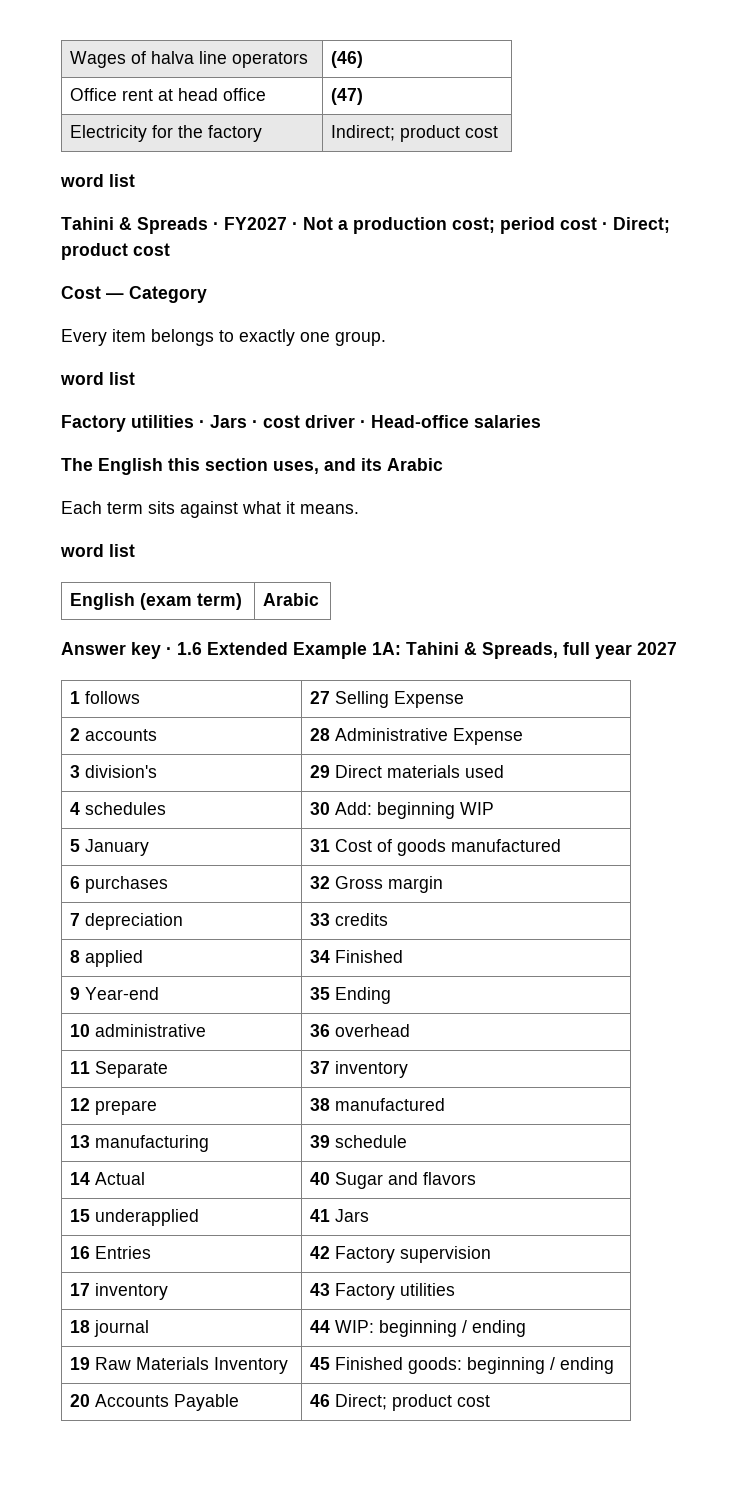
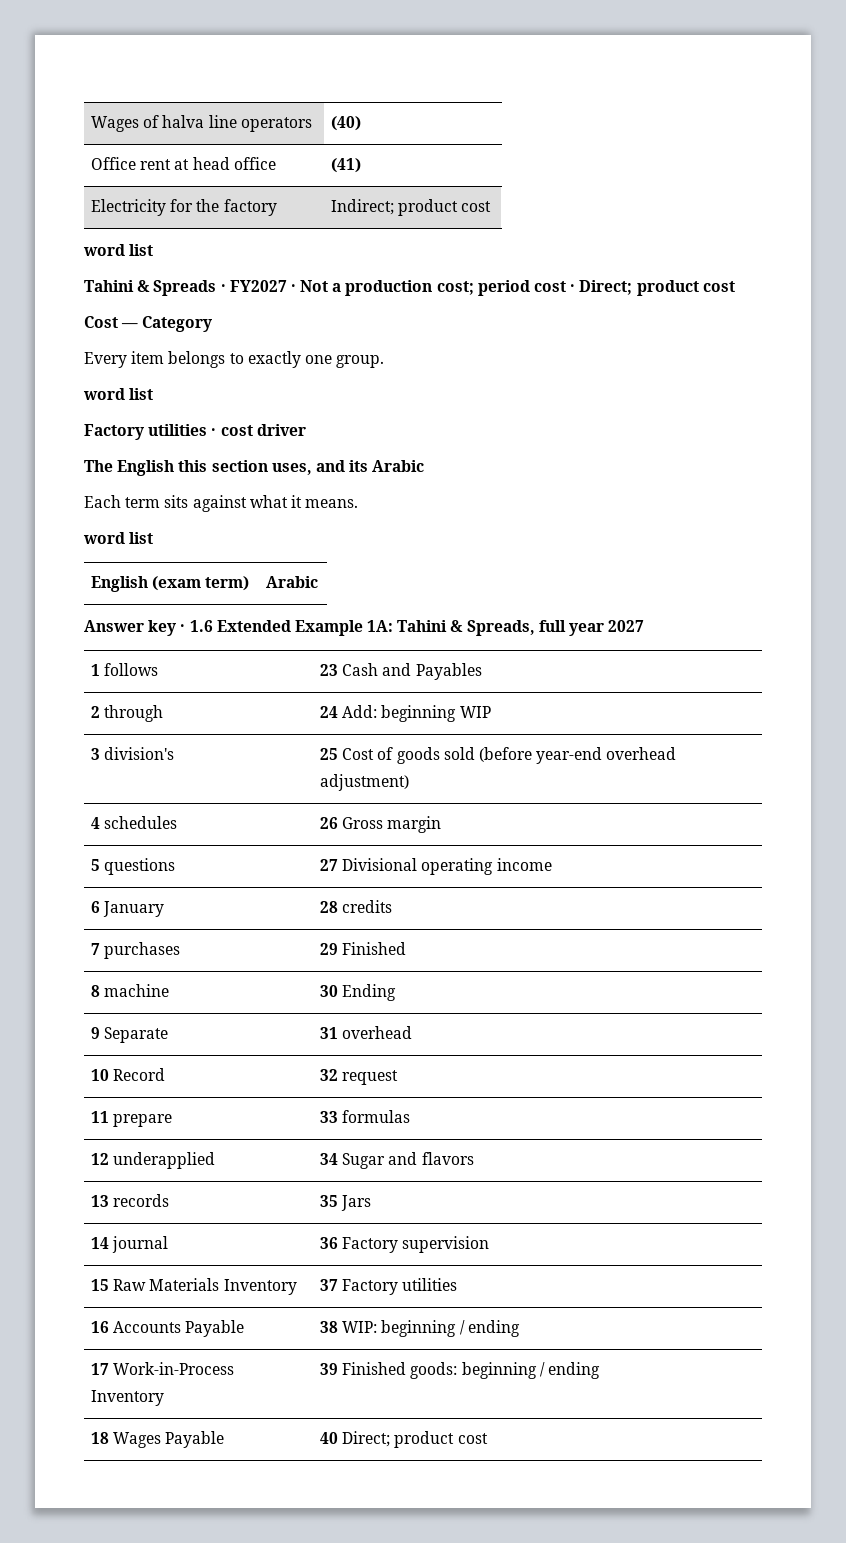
- Wages of halva line operators | (46)
+ Wages of halva line operators | (40)
- Office rent at head office | (47)
+ Office rent at head office | (41)
- Factory utilities · Jars · cost driver · Head-office salaries
+ Factory utilities · cost driver
- 1 follows | 27 Selling Expense
- 2 accounts | 28 Administrative Expense
- 3 division's | 29 Direct materials used
- 4 schedules | 30 Add: beginning WIP
- 5 January | 31 Cost of goods manufactured
- 6 purchases | 32 Gross margin
- 7 depreciation | 33 credits
- 8 applied | 34 Finished
- 9 Year-end | 35 Ending
- 10 administrative | 36 overhead
- 11 Separate | 37 inventory
- 12 prepare | 38 manufactured
- 13 manufacturing | 39 schedule
- 14 Actual | 40 Sugar and flavors
- 15 underapplied | 41 Jars
- 16 Entries | 42 Factory supervision
- 17 inventory | 43 Factory utilities
- 18 journal | 44 WIP: beginning / ending
+ 1 follows | 23 Cash and Payables
+ 2 through | 24 Add: beginning WIP
+ 3 division's | 25 Cost of goods sold (before year-end overhead adjustment)
+ 4 schedules | 26 Gross margin
+ 5 questions | 27 Divisional operating income
+ 6 January | 28 credits
+ 7 purchases | 29 Finished
+ 8 machine | 30 Ending
+ 9 Separate | 31 overhead
+ 10 Record | 32 request
+ 11 prepare | 33 formulas
+ 12 underapplied | 34 Sugar and flavors
+ 13 records | 35 Jars
+ 14 journal | 36 Factory supervision
+ 15 Raw Materials Inventory | 37 Factory utilities
+ 16 Accounts Payable | 38 WIP: beginning / ending
- 19 Raw Materials Inventory | 45 Finished goods: beginning / ending
+ 17 Work-in-Process Inventory | 39 Finished goods: beginning / ending
- 20 Accounts Payable | 46 Direct; product cost
+ 18 Wages Payable | 40 Direct; product cost

